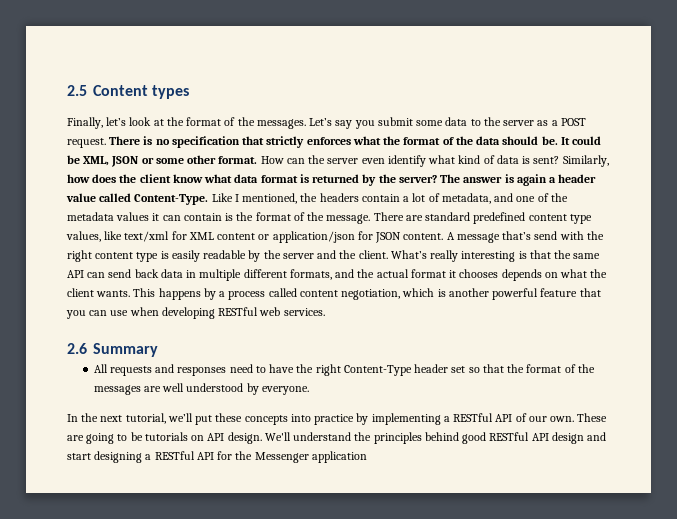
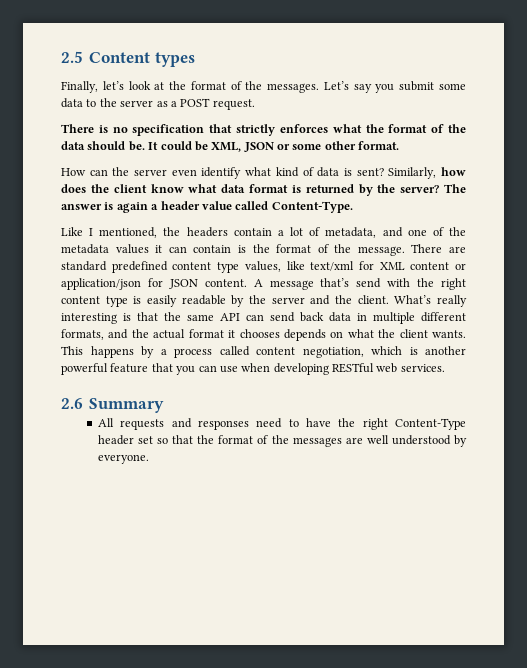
- Let’s say you submit some data to the server as a POST request. There is no specification that strictly enforces what the format of the data should be.
+ Let’s say you submit some data to the server as a POST request.
+ There is no specification that strictly enforces what the format of the data should be.
- It could be XML, JSON or some other format. How can the server even identify what kind of data is sent?
+ It could be XML, JSON or some other format.
+ How can the server even identify what kind of data is sent?
- The answer is again a header value called Content-Type. Like I mentioned, the headers contain a lot of metadata, and one of the metadata values it can contain is the format of the message.
+ The answer is again a header value called Content-Type.
+ Like I mentioned, the headers contain a lot of metadata, and one of the metadata values it can contain is the format of the message.
- In the next tutorial, we’ll put these concepts into practice by implementing a RESTful API of our own. These are going to be tutorials on API design. We'll understand the principles behind good RESTful API design and start designing a RESTful API for the Messenger application

